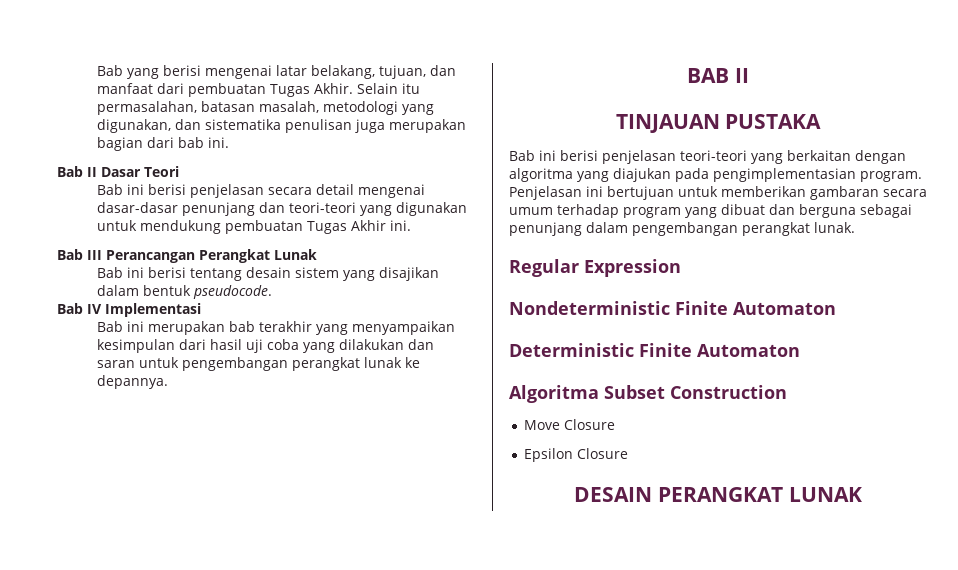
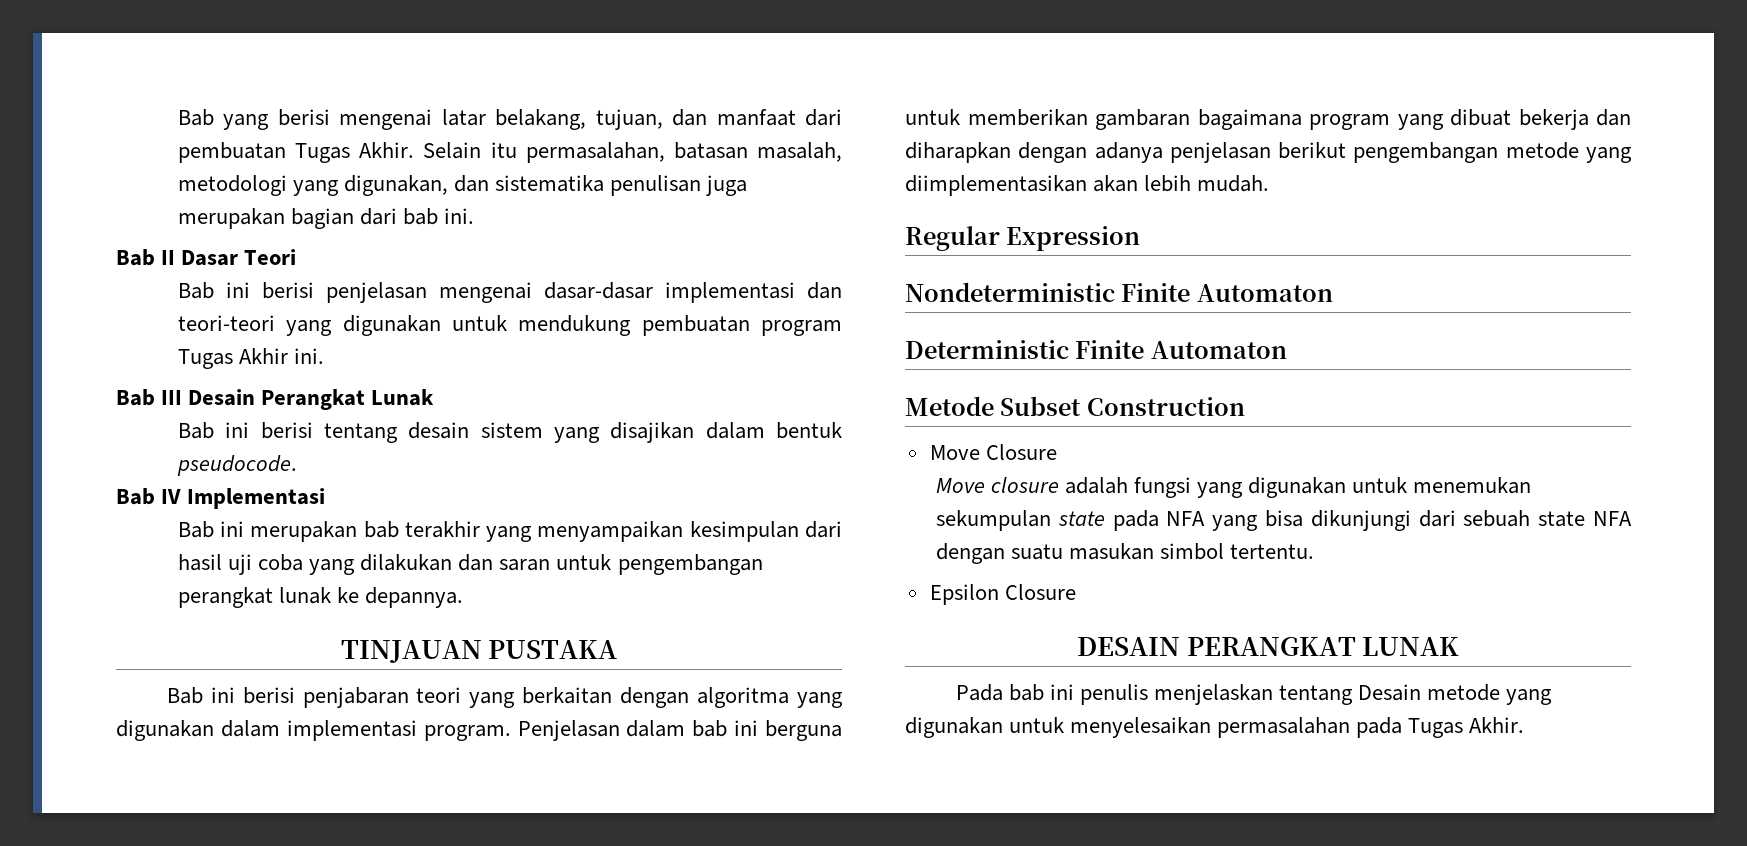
- Bab ini berisi penjelasan secara detail mengenai dasar-dasar penunjang dan teori-teori yang digunakan untuk mendukung pembuatan Tugas Akhir ini.
+ Bab ini berisi penjelasan mengenai dasar-dasar implementasi dan teori-teori yang digunakan untuk mendukung pembuatan program Tugas Akhir ini.
- Bab III Perancangan Perangkat Lunak
+ Bab III Desain Perangkat Lunak
- BAB II
- Bab ini berisi penjelasan teori-teori yang berkaitan dengan algoritma yang diajukan pada pengimplementasian program. Penjelasan ini bertujuan untuk memberikan gambaran secara umum terhadap program yang dibuat dan berguna sebagai penunjang dalam pengembangan perangkat lunak.
+ Bab ini berisi penjabaran teori yang berkaitan dengan algoritma yang digunakan dalam implementasi program. Penjelasan dalam bab ini berguna untuk memberikan gambaran bagaimana program yang dibuat bekerja dan diharapkan dengan adanya penjelasan berikut pengembangan metode yang diimplementasikan akan lebih mudah.
- Algoritma Subset Construction
+ Metode Subset Construction
+ Move closure adalah fungsi yang digunakan untuk menemukan sekumpulan state pada NFA yang bisa dikunjungi dari sebuah state NFA dengan suatu masukan simbol tertentu.
+ Pada bab ini penulis menjelaskan tentang Desain metode yang digunakan untuk menyelesaikan permasalahan pada Tugas Akhir.

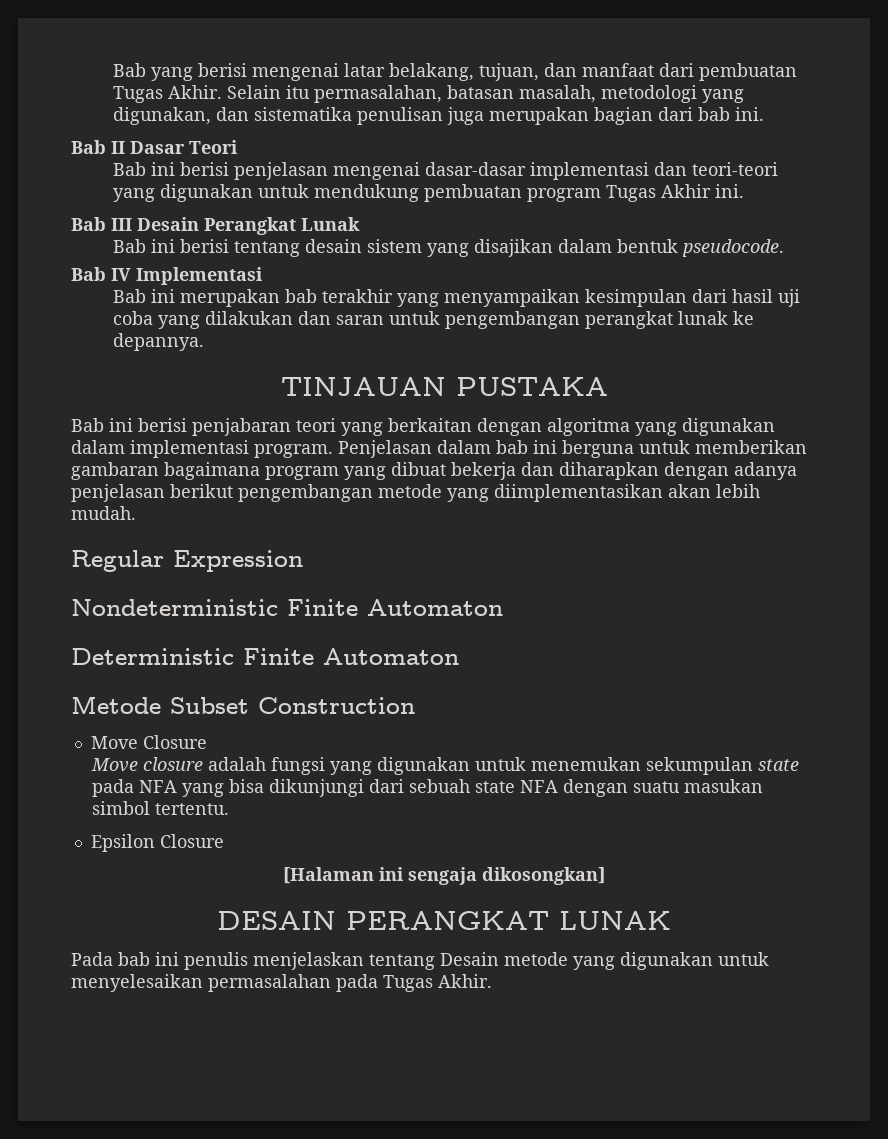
+ [Halaman ini sengaja dikosongkan]

